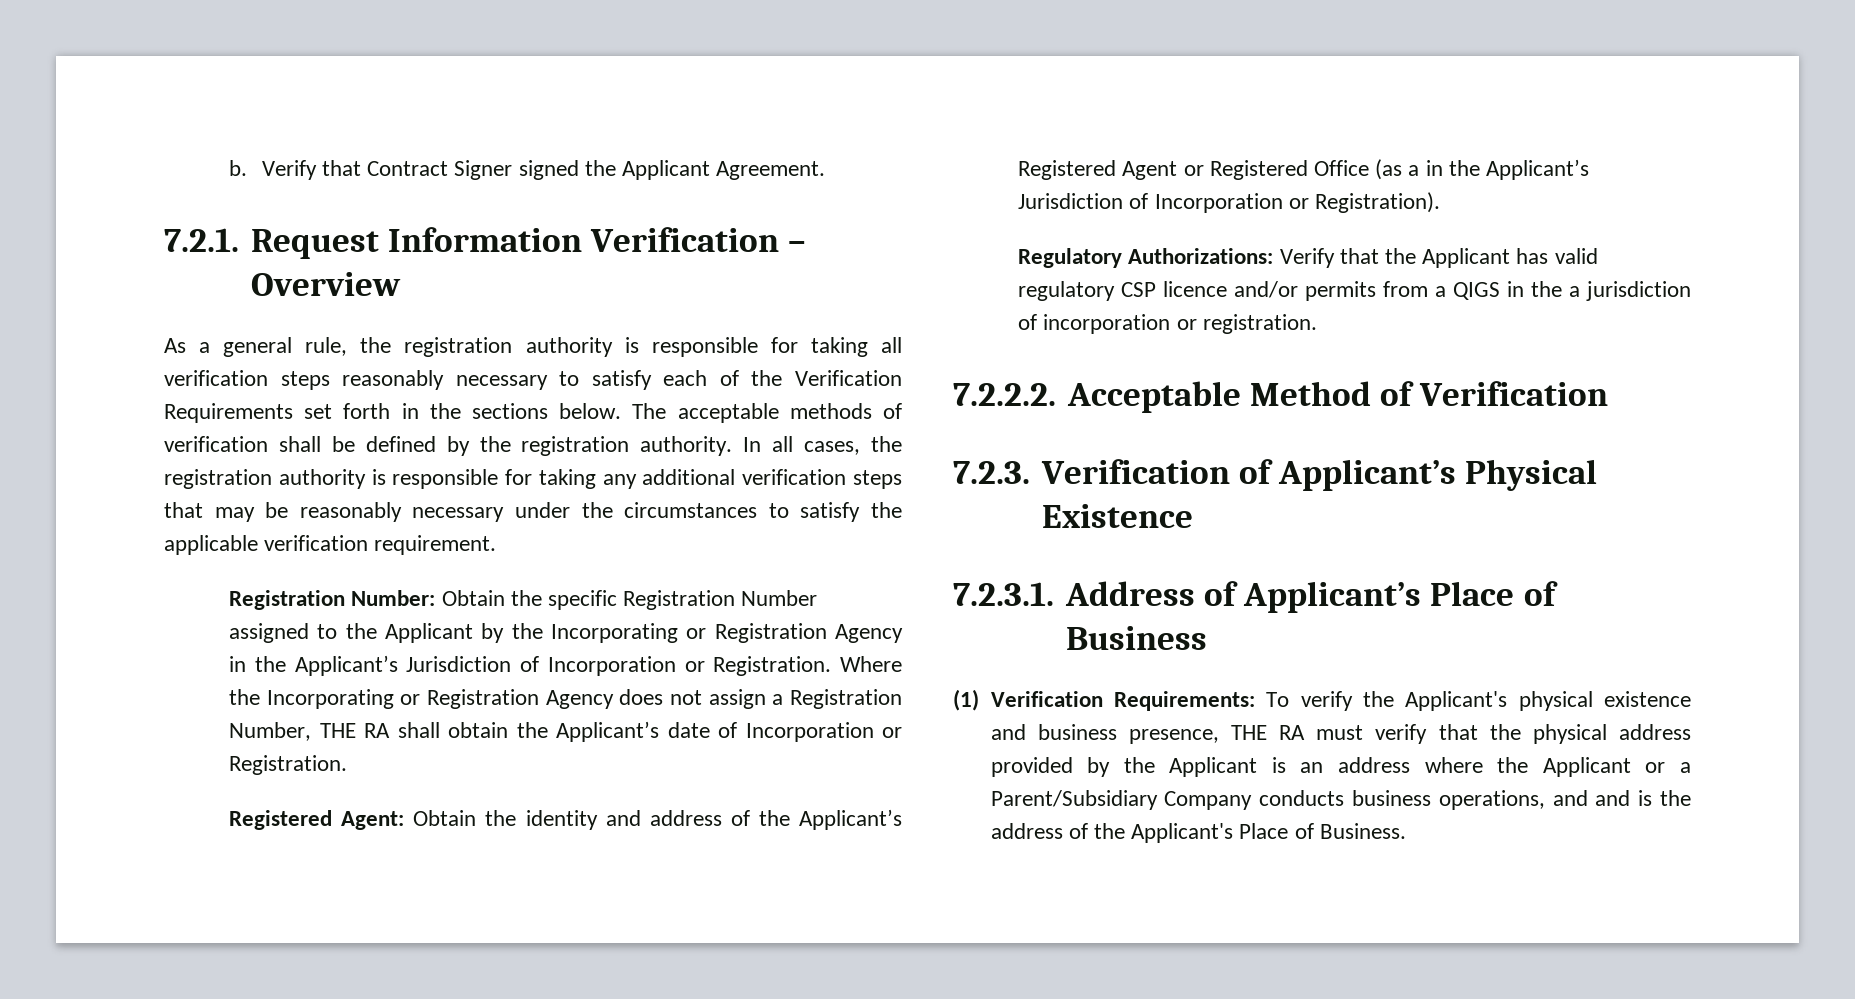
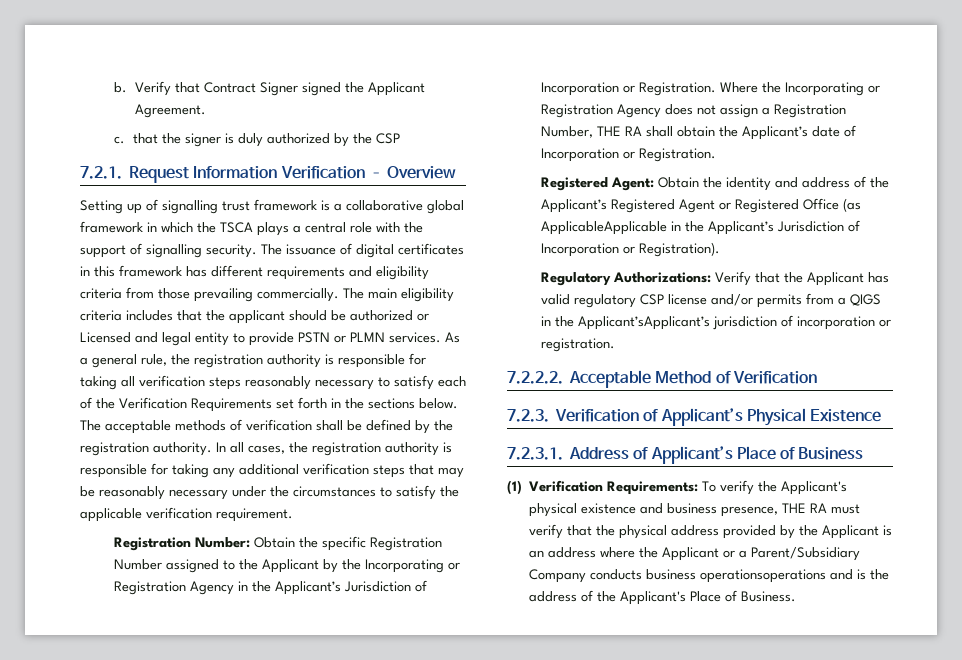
+ c. that the signer is duly authorized by the CSP
+ Setting up of signalling trust framework is a collaborative global framework in which the TSCA plays a central role with the support of signalling security. The issuance of digital certificates in this framework has different requirements and eligibility criteria from those prevailing commercially. The main eligibility criteria includes that the applicant should be authorized or Licensed and legal entity to provide PSTN or PLMN services.
- Registered Agent: Obtain the identity and address of the Applicant’s Registered Agent or Registered Office (as a in the Applicant’s Jurisdiction of Incorporation or Registration).
+ Registered Agent: Obtain the identity and address of the Applicant’s Registered Agent or Registered Office (as ApplicableApplicable in the Applicant’s Jurisdiction of Incorporation or Registration).
- Regulatory Authorizations: Verify that the Applicant has valid regulatory CSP licence and/or permits from a QIGS in the a jurisdiction of incorporation or registration.
+ Regulatory Authorizations: Verify that the Applicant has valid regulatory CSP license and/or permits from a QIGS in the Applicant’sApplicant’s jurisdiction of incorporation or registration.
- (1) Verification Requirements: To verify the Applicant's physical existence and business presence, THE RA must verify that the physical address provided by the Applicant is an address where the Applicant or a Parent/Subsidiary Company conducts business operations, and and is the address of the Applicant's Place of Business.
+ (1) Verification Requirements: To verify the Applicant's physical existence and business presence, THE RA must verify that the physical address provided by the Applicant is an address where the Applicant or a Parent/Subsidiary Company conducts business operationsoperations and is the address of the Applicant's Place of Business.

